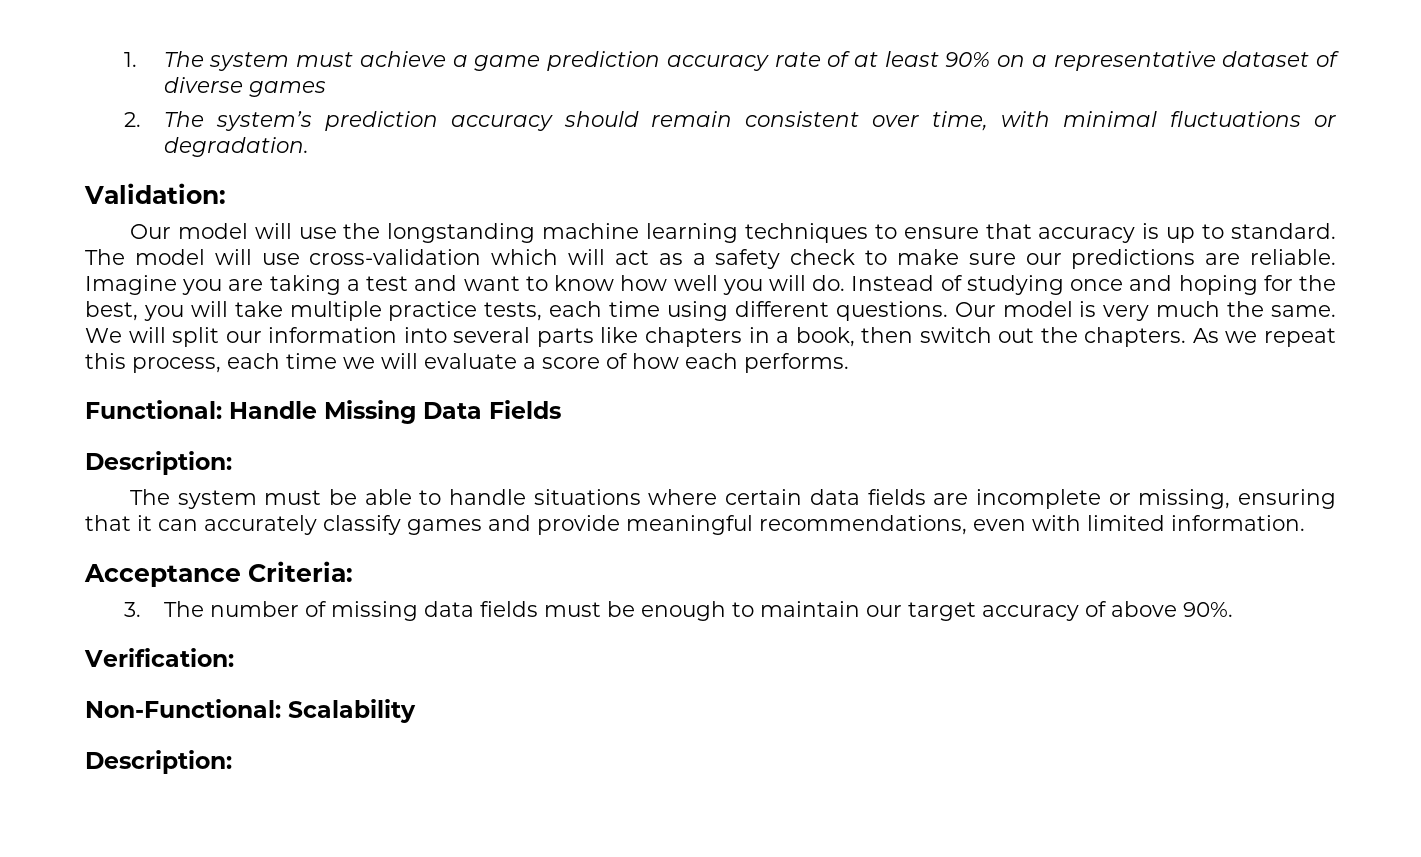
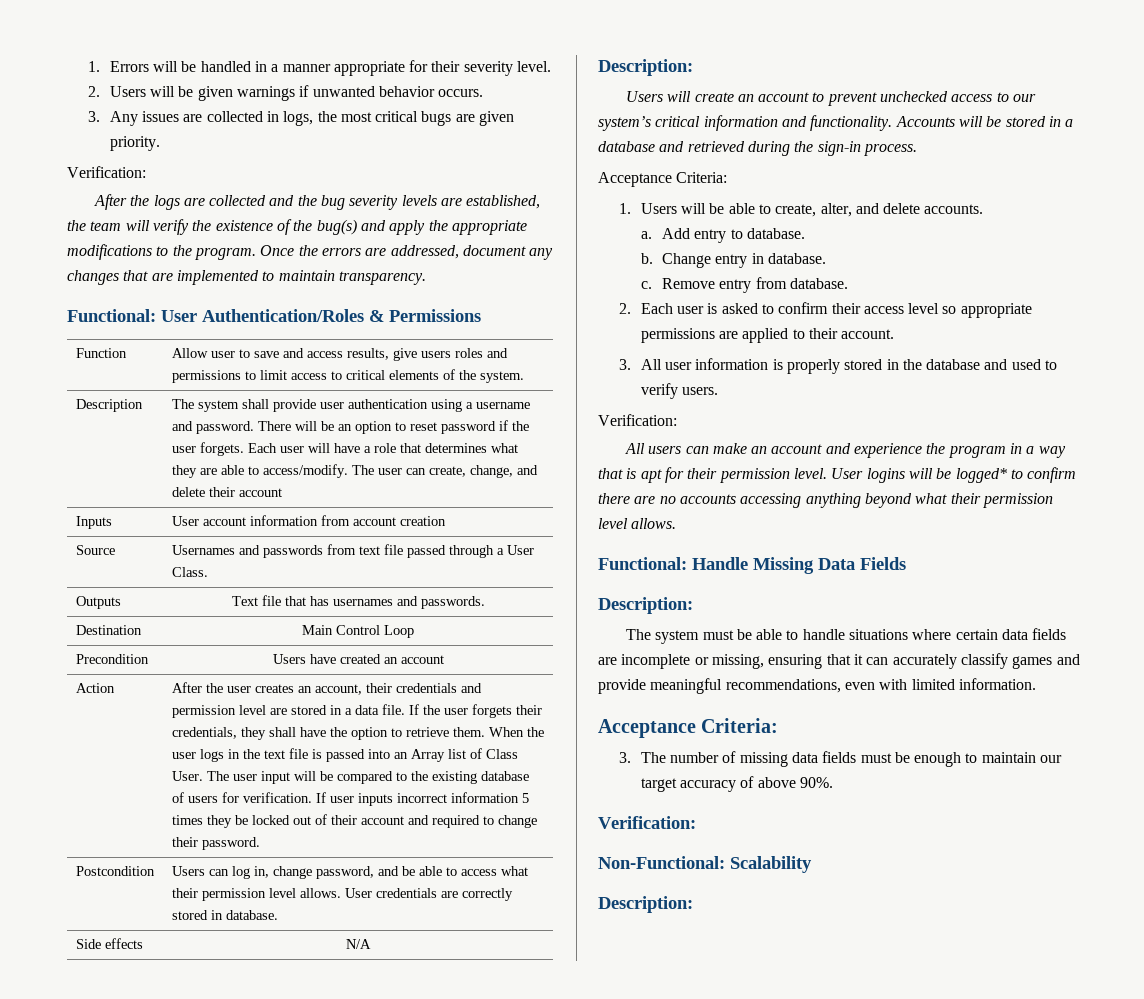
- 1. The system must achieve a game prediction accuracy rate of at least 90% on a representative dataset of diverse games
- 2. The system’s prediction accuracy should remain consistent over time, with minimal fluctuations or degradation.
- Validation:
- Our model will use the longstanding machine learning techniques to ensure that accuracy is up to standard. The model will use cross-validation which will act as a safety check to make sure our predictions are reliable. Imagine you are taking a test and want to know how well you will do. Instead of studying once and hoping for the best, you will take multiple practice tests, each time using different questions. Our model is very much the same. We will split our information into several parts like chapters in a book, then switch out the chapters. As we repeat this process, each time we will evaluate a score of how each performs.
+ 1. Errors will be handled in a manner appropriate for their severity level.
+ 2. Users will be given warnings if unwanted behavior occurs.
+ 3. Any issues are collected in logs, the most critical bugs are given priority.
+ Verification:
+ After the logs are collected and the bug severity levels are established, the team will verify the existence of the bug(s) and apply the appropriate modifications to the program. Once the errors are addressed, document any changes that are implemented to maintain transparency.
+ Functional: User Authentication/Roles & Permissions
+ Function | Allow user to save and access results, give users roles and permissions to limit access to critical elements of the system.
+ Description | The system shall provide user authentication using a username and password. There will be an option to reset password if the user forgets. Each user will have a role that determines what they are able to access/modify. The user can create, change, and delete their account
+ Inputs | User account information from account creation
+ Source | Usernames and passwords from text file passed through a User Class.
+ Outputs | Text file that has usernames and passwords.
+ Destination | Main Control Loop
+ Precondition | Users have created an account
+ Action | After the user creates an account, their credentials and permission level are stored in a data file. If the user forgets their credentials, they shall have the option to retrieve them. When the user logs in the text file is passed into an Array list of Class User. The user input will be compared to the existing database of users for verification. If user inputs incorrect information 5 times they be locked out of their account and required to change their password.
+ Postcondition | Users can log in, change password, and be able to access what their permission level allows. User credentials are correctly stored in database.
+ Side effects | N/A
+ Description:
+ Users will create an account to prevent unchecked access to our system’s critical information and functionality. Accounts will be stored in a database and retrieved during the sign-in process.
+ Acceptance Criteria:
+ 1. Users will be able to create, alter, and delete accounts.
+ a. Add entry to database.
+ b. Change entry in database.
+ c. Remove entry from database.
+ 2. Each user is asked to confirm their access level so appropriate permissions are applied to their account.
+ 3. All user information is properly stored in the database and used to verify users.
+ Verification:
+ All users can make an account and experience the program in a way that is apt for their permission level. User logins will be logged* to confirm there are no accounts accessing anything beyond what their permission level allows.

